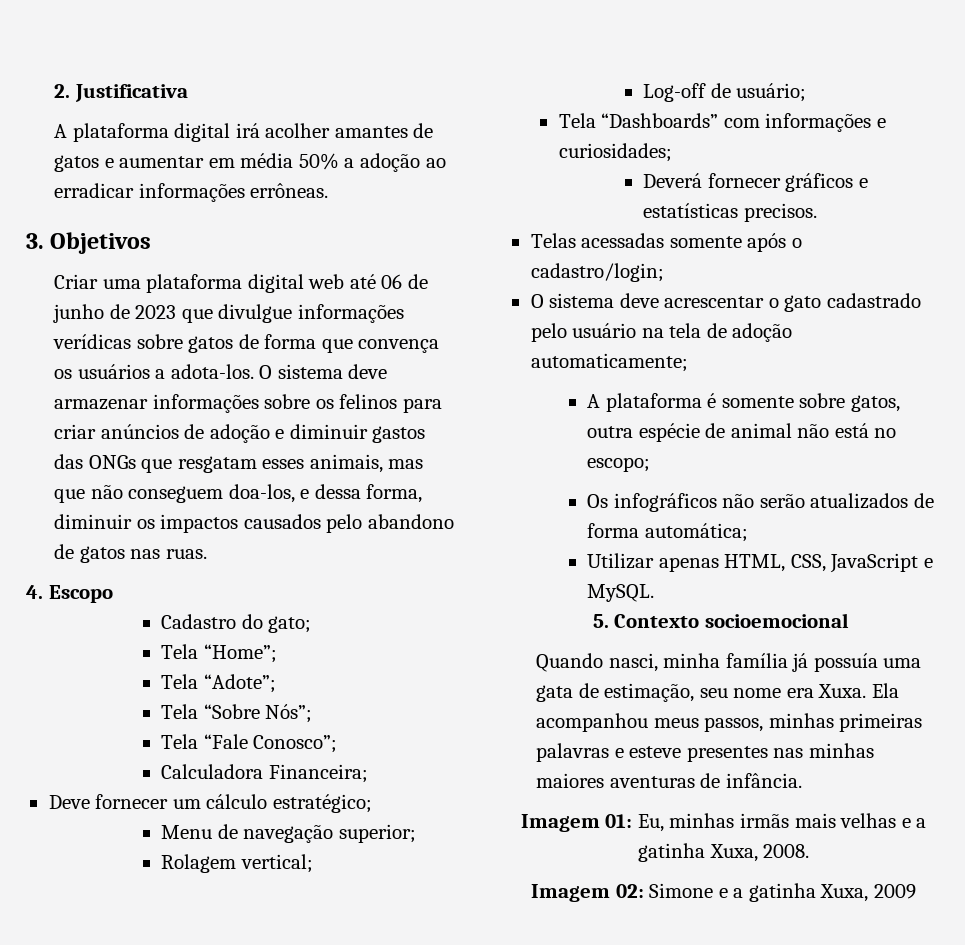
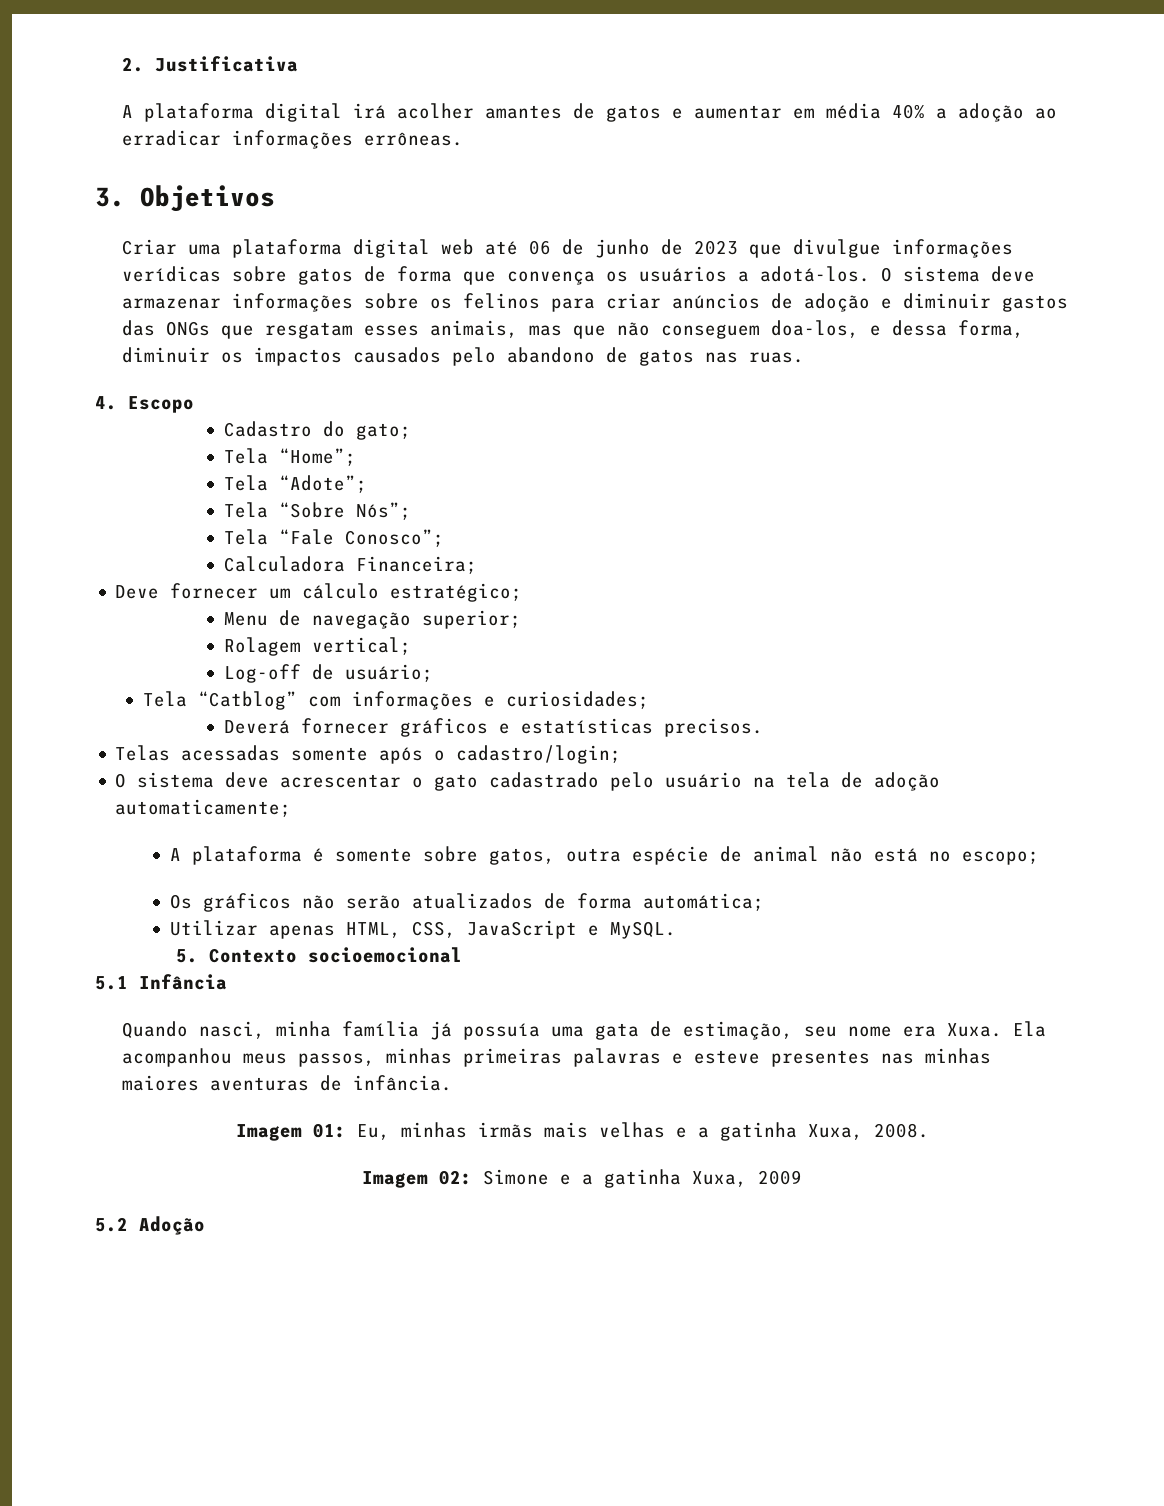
- A plataforma digital irá acolher amantes de gatos e aumentar em média 50% a adoção ao erradicar informações errôneas.
+ A plataforma digital irá acolher amantes de gatos e aumentar em média 40% a adoção ao erradicar informações errôneas.
- Criar uma plataforma digital web até 06 de junho de 2023 que divulgue informações verídicas sobre gatos de forma que convença os usuários a adota-los.
+ Criar uma plataforma digital web até 06 de junho de 2023 que divulgue informações verídicas sobre gatos de forma que convença os usuários a adotá-los.
- Tela “Dashboards” com informações e curiosidades;
+ Tela “Catblog” com informações e curiosidades;
- Os infográficos não serão atualizados de forma automática;
+ Os gráficos não serão atualizados de forma automática;
+ 5.1 Infância
+ 5.2 Adoção

